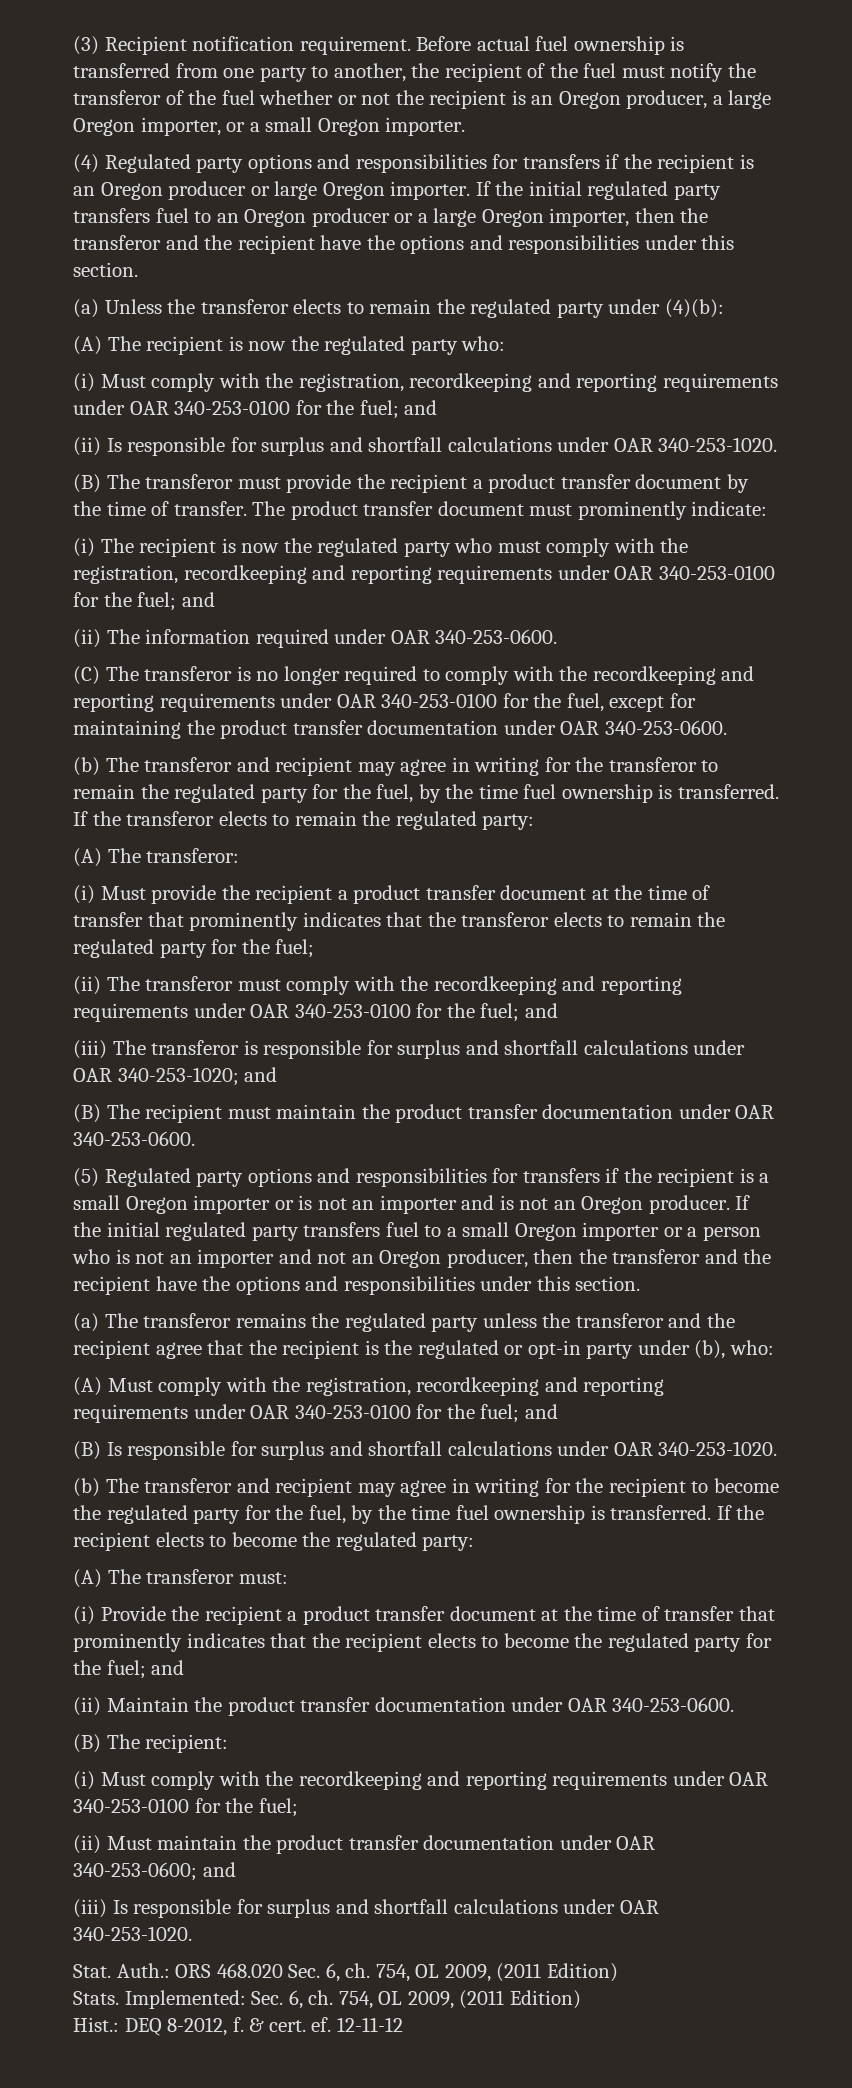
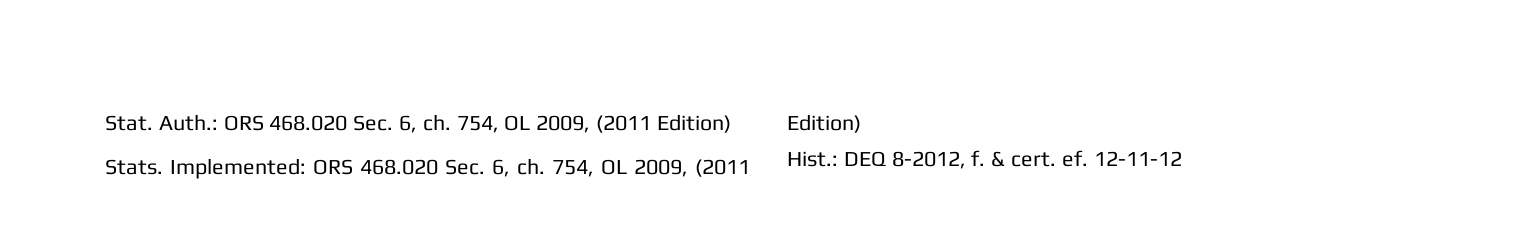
- (3) Recipient notification requirement. Before actual fuel ownership is transferred from one party to another, the recipient of the fuel must notify the transferor of the fuel whether or not the recipient is an Oregon producer, a large Oregon importer, or a small Oregon importer.
- (4) Regulated party options and responsibilities for transfers if the recipient is an Oregon producer or large Oregon importer. If the initial regulated party transfers fuel to an Oregon producer or a large Oregon importer, then the transferor and the recipient have the options and responsibilities under this section.
- (a) Unless the transferor elects to remain the regulated party under (4)(b):
- (A) The recipient is now the regulated party who:
- (i) Must comply with the registration, recordkeeping and reporting requirements under OAR 340-253-0100 for the fuel; and
- (ii) Is responsible for surplus and shortfall calculations under OAR 340-253-1020.
- (B) The transferor must provide the recipient a product transfer document by the time of transfer. The product transfer document must prominently indicate:
- (i) The recipient is now the regulated party who must comply with the registration, recordkeeping and reporting requirements under OAR 340-253-0100 for the fuel; and
- (ii) The information required under OAR 340-253-0600.
- (C) The transferor is no longer required to comply with the recordkeeping and reporting requirements under OAR 340-253-0100 for the fuel, except for maintaining the product transfer documentation under OAR 340-253-0600.
- (b) The transferor and recipient may agree in writing for the transferor to remain the regulated party for the fuel, by the time fuel ownership is transferred. If the transferor elects to remain the regulated party:
- (A) The transferor:
- (i) Must provide the recipient a product transfer document at the time of transfer that prominently indicates that the transferor elects to remain the regulated party for the fuel;
- (ii) The transferor must comply with the recordkeeping and reporting requirements under OAR 340-253-0100 for the fuel; and
- (iii) The transferor is responsible for surplus and shortfall calculations under OAR 340-253-1020; and
- (B) The recipient must maintain the product transfer documentation under OAR 340-253-0600.
- (5) Regulated party options and responsibilities for transfers if the recipient is a small Oregon importer or is not an importer and is not an Oregon producer. If the initial regulated party transfers fuel to a small Oregon importer or a person who is not an importer and not an Oregon producer, then the transferor and the recipient have the options and responsibilities under this section.
- (a) The transferor remains the regulated party unless the transferor and the recipient agree that the recipient is the regulated or opt-in party under (b), who:
- (A) Must comply with the registration, recordkeeping and reporting requirements under OAR 340-253-0100 for the fuel; and
- (B) Is responsible for surplus and shortfall calculations under OAR 340-253-1020.
- (b) The transferor and recipient may agree in writing for the recipient to become the regulated party for the fuel, by the time fuel ownership is transferred. If the recipient elects to become the regulated party:
- (A) The transferor must:
- (i) Provide the recipient a product transfer document at the time of transfer that prominently indicates that the recipient elects to become the regulated party for the fuel; and
- (ii) Maintain the product transfer documentation under OAR 340-253-0600.
- (B) The recipient:
- (i) Must comply with the recordkeeping and reporting requirements under OAR 340-253-0100 for the fuel;
- (ii) Must maintain the product transfer documentation under OAR 340-253-0600; and
- (iii) Is responsible for surplus and shortfall calculations under OAR 340-253-1020.
- Implemented: Sec. 6, ch. 754, OL 2009, (2011 Edition)
+ Implemented: ORS 468.020 Sec. 6, ch. 754, OL 2009, (2011 Edition)

